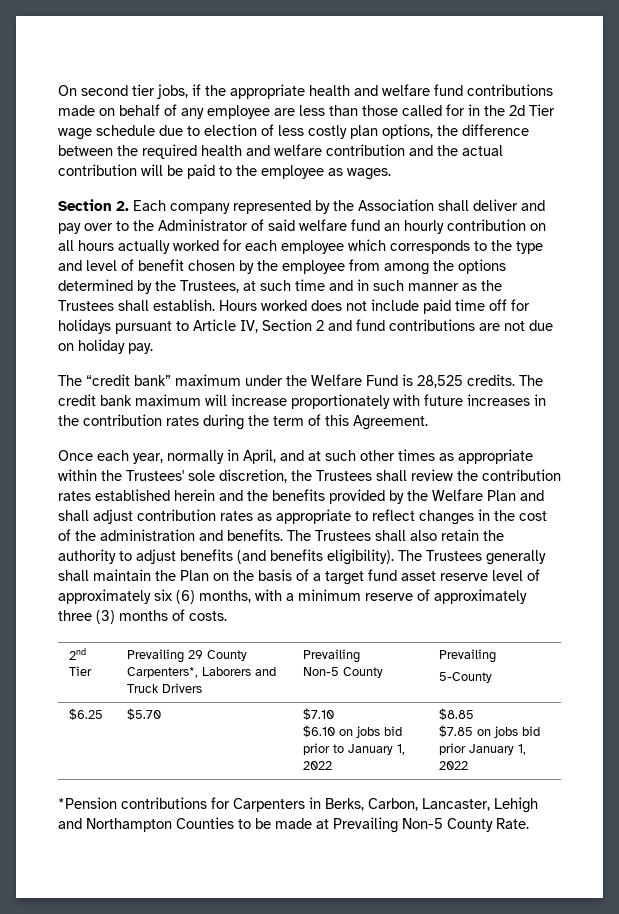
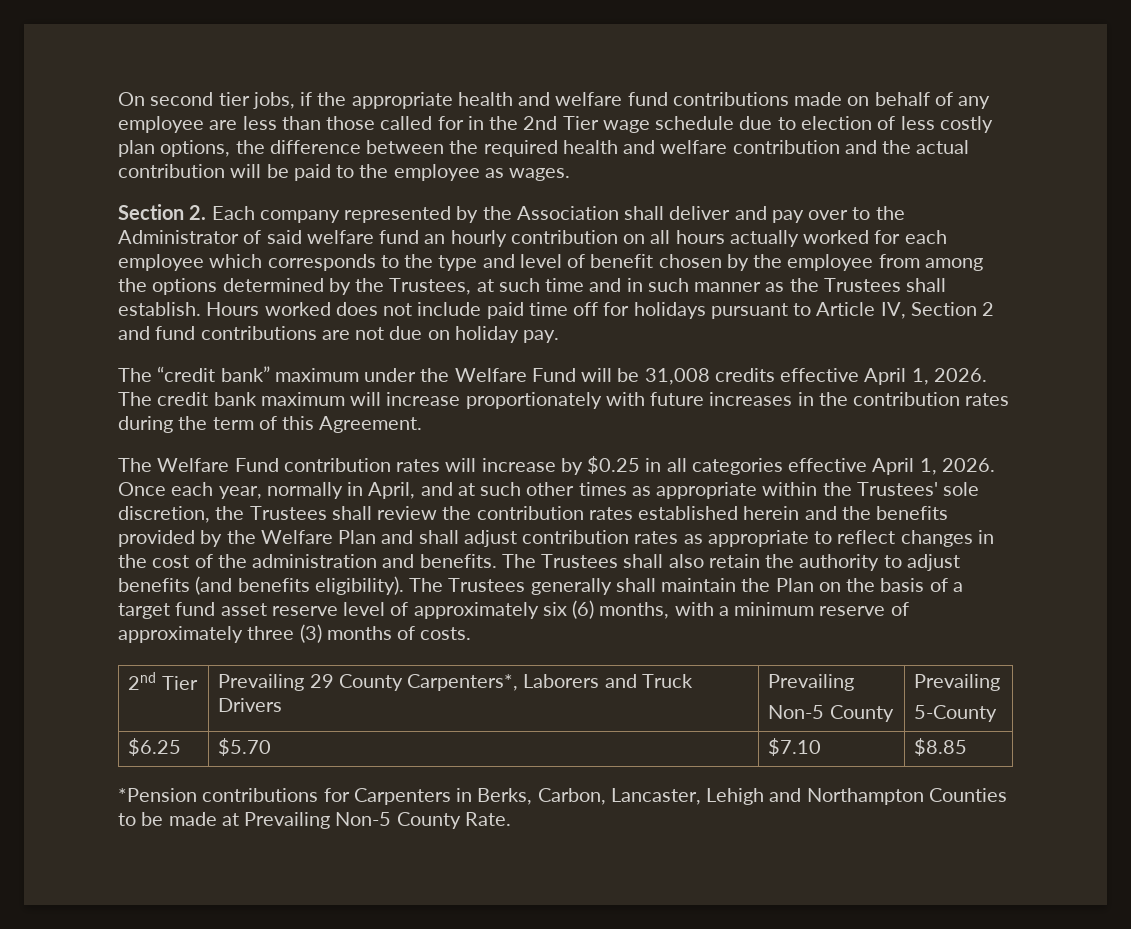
- On second tier jobs, if the appropriate health and welfare fund contributions made on behalf of any employee are less than those called for in the 2d Tier wage schedule due to election of less costly plan options, the difference between the required health and welfare contribution and the actual contribution will be paid to the employee as wages.
+ On second tier jobs, if the appropriate health and welfare fund contributions made on behalf of any employee are less than those called for in the 2nd Tier wage schedule due to election of less costly plan options, the difference between the required health and welfare contribution and the actual contribution will be paid to the employee as wages.
- The “credit bank” maximum under the Welfare Fund is 28,525 credits.
+ The “credit bank” maximum under the Welfare Fund will be 31,008 credits effective April 1, 2026.
+ The Welfare Fund contribution rates will increase by $0.25 in all categories effective April 1, 2026.
- $6.25 | $5.70 | $7.10
- $6.10 on jobs bid prior to January 1, 2022 | $8.85
- $7.85 on jobs bid prior January 1, 2022
+ $6.25 | $5.70 | $7.10 | $8.85

